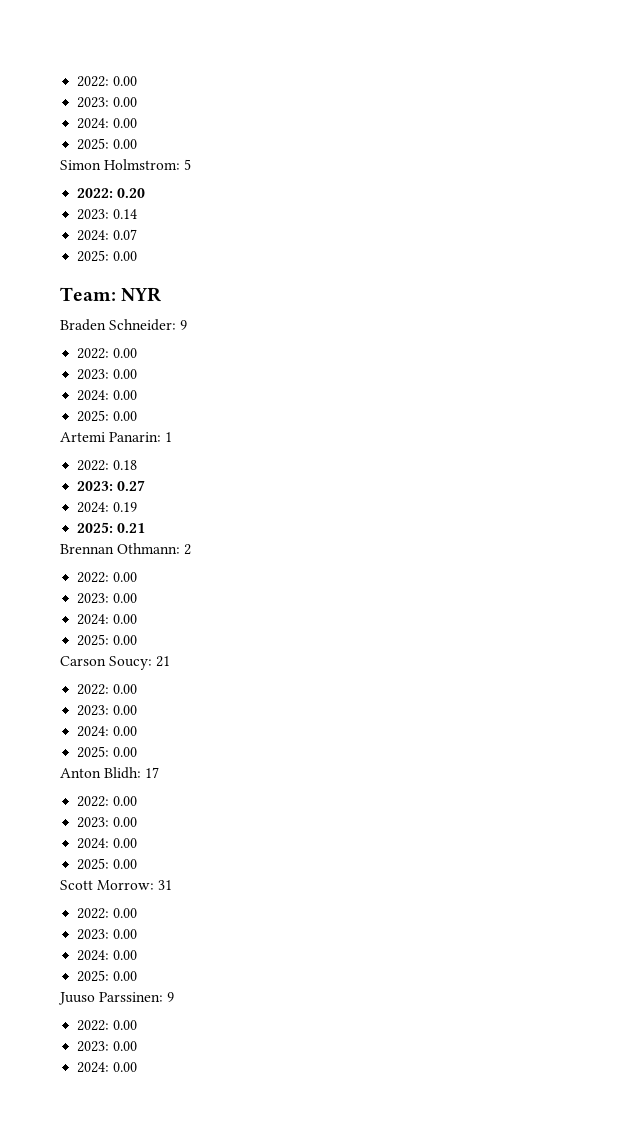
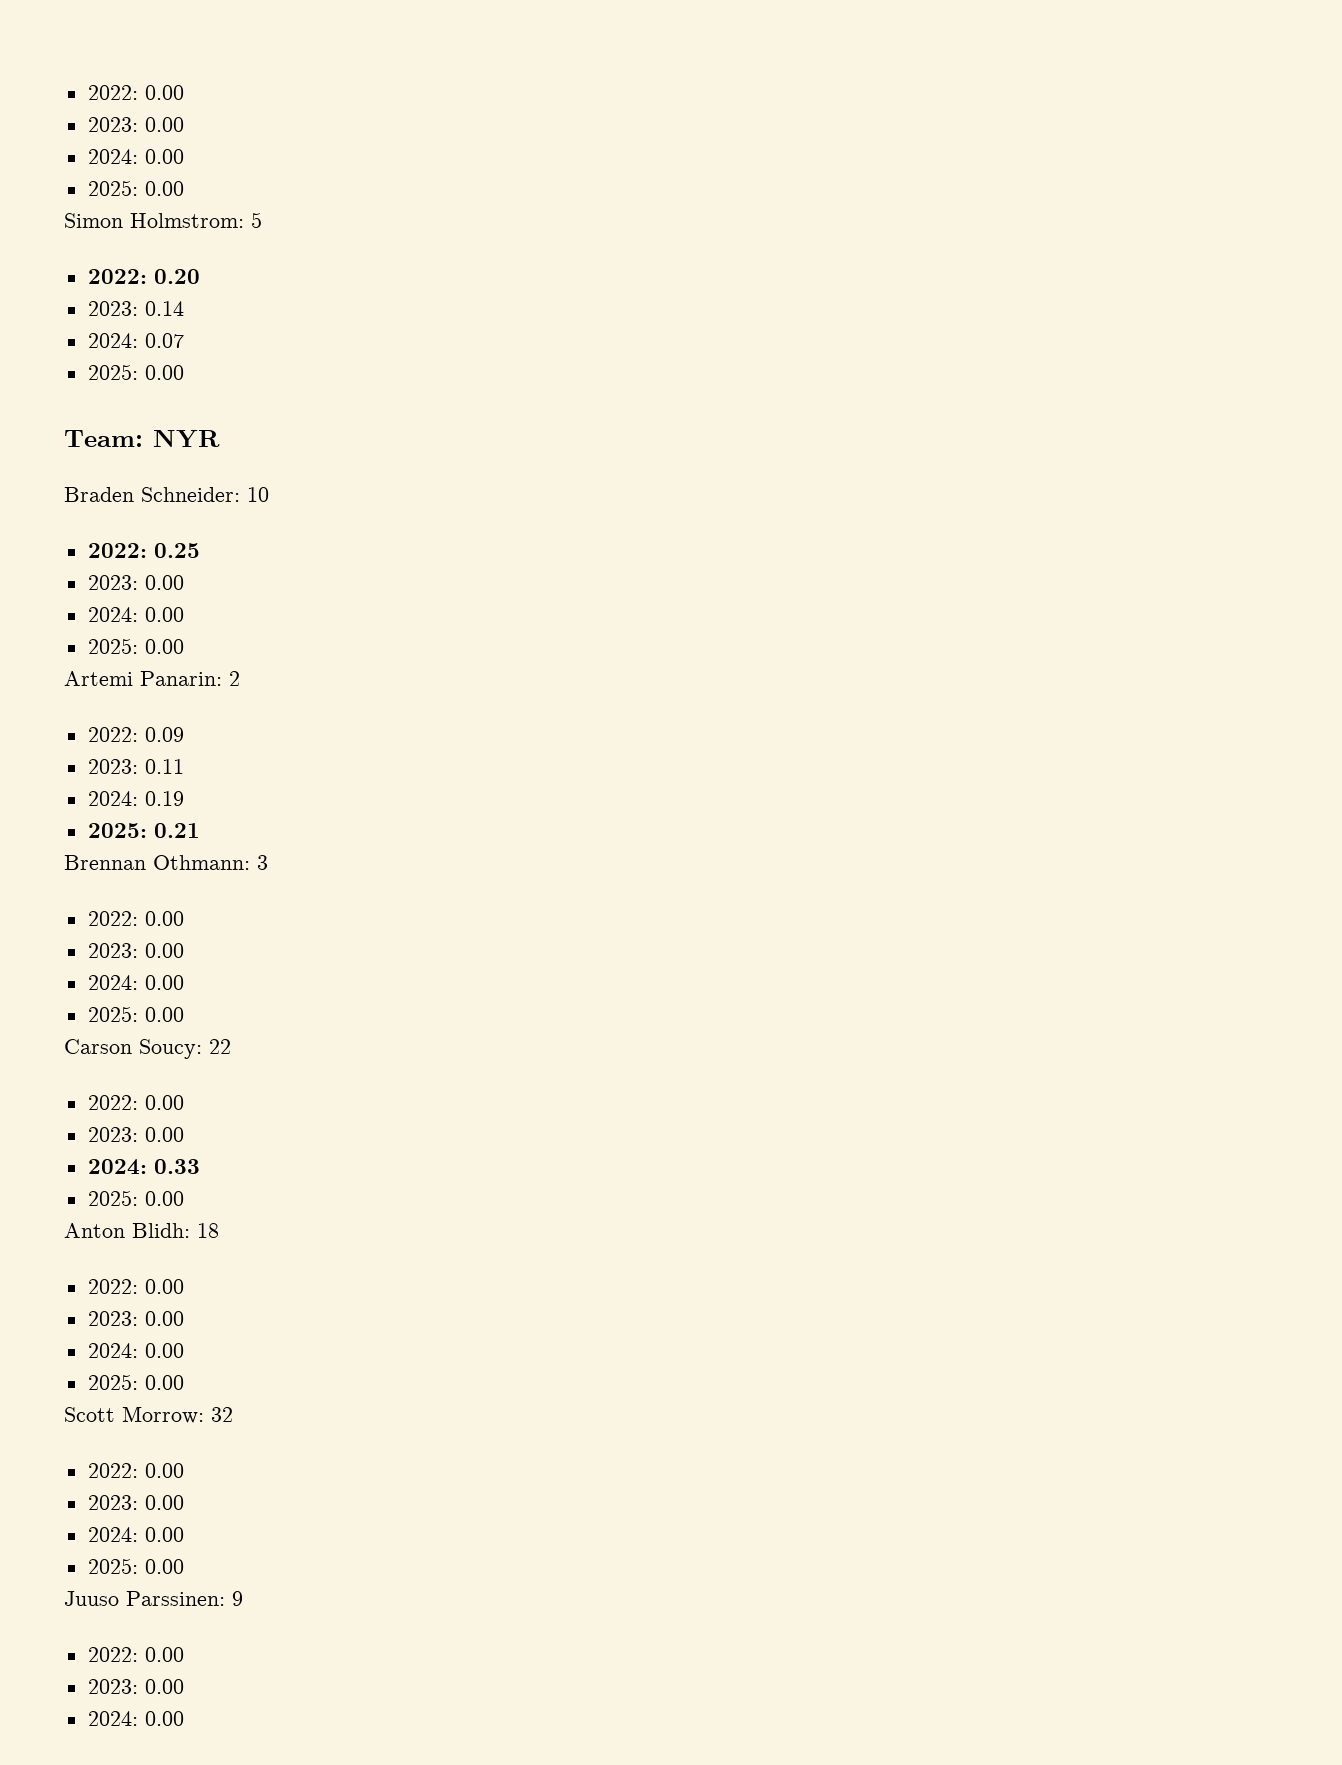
- Braden Schneider: 9
- 2022: 0.00
+ Braden Schneider: 10
+ 2022: 0.25
- Artemi Panarin: 1
- 2022: 0.18
- 2023: 0.27
+ Artemi Panarin: 2
+ 2022: 0.09
+ 2023: 0.11
- Brennan Othmann: 2
+ Brennan Othmann: 3
- Carson Soucy: 21
+ Carson Soucy: 22
  2022: 0.00
  2023: 0.00
- 2024: 0.00
+ 2024: 0.33
- Anton Blidh: 17
+ Anton Blidh: 18
- Scott Morrow: 31
+ Scott Morrow: 32

